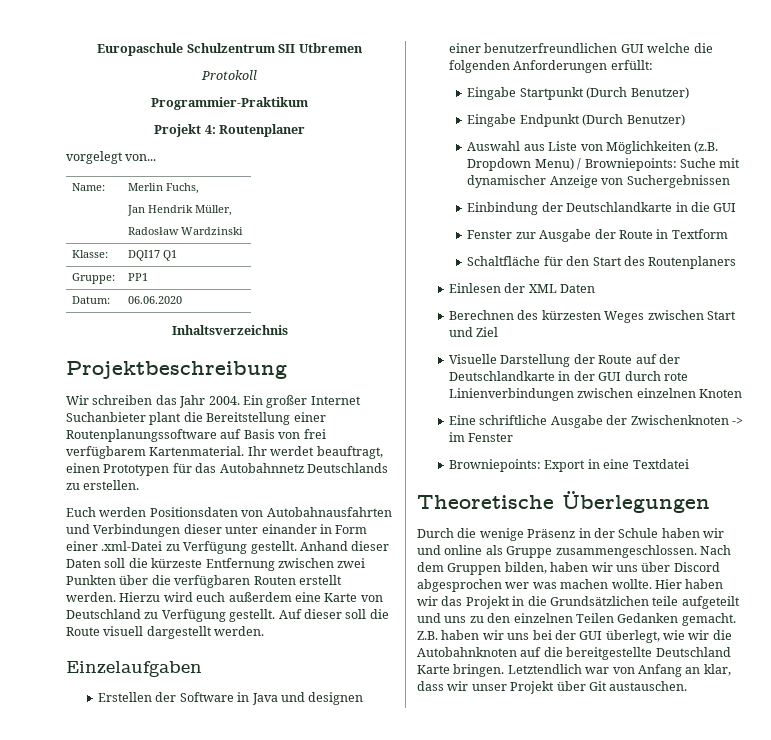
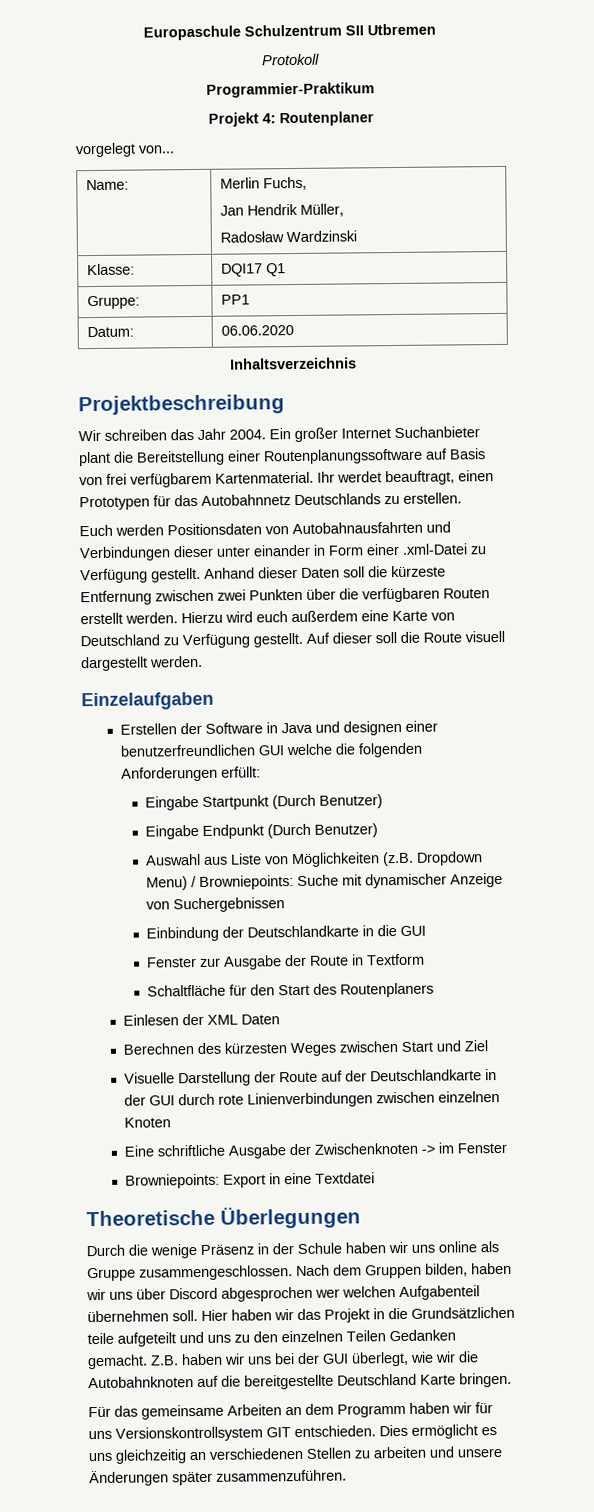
- Durch die wenige Präsenz in der Schule haben wir und online als Gruppe zusammengeschlossen.
+ Durch die wenige Präsenz in der Schule haben wir uns online als Gruppe zusammengeschlossen.
- Nach dem Gruppen bilden, haben wir uns über Discord abgesprochen wer was machen wollte.
+ Nach dem Gruppen bilden, haben wir uns über Discord abgesprochen wer welchen Aufgabenteil übernehmen soll.
- Z.B. haben wir uns bei der GUI überlegt, wie wir die Autobahnknoten auf die bereitgestellte Deutschland Karte bringen. Letztendlich war von Anfang an klar, dass wir unser Projekt über Git austauschen.
+ Z.B. haben wir uns bei der GUI überlegt, wie wir die Autobahnknoten auf die bereitgestellte Deutschland Karte bringen.
+ Für das gemeinsame Arbeiten an dem Programm haben wir für uns Versionskontrollsystem GIT entschieden. Dies ermöglicht es uns gleichzeitig an verschiedenen Stellen zu arbeiten und unsere Änderungen später zusammenzuführen.

